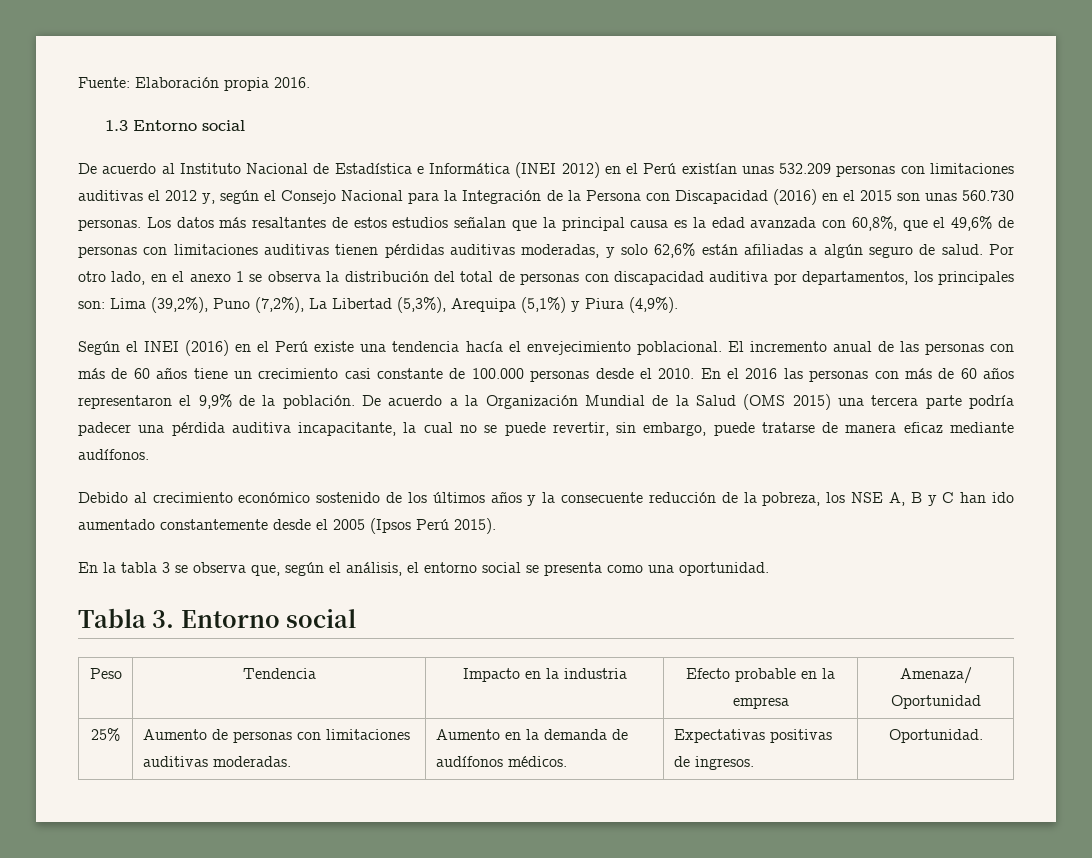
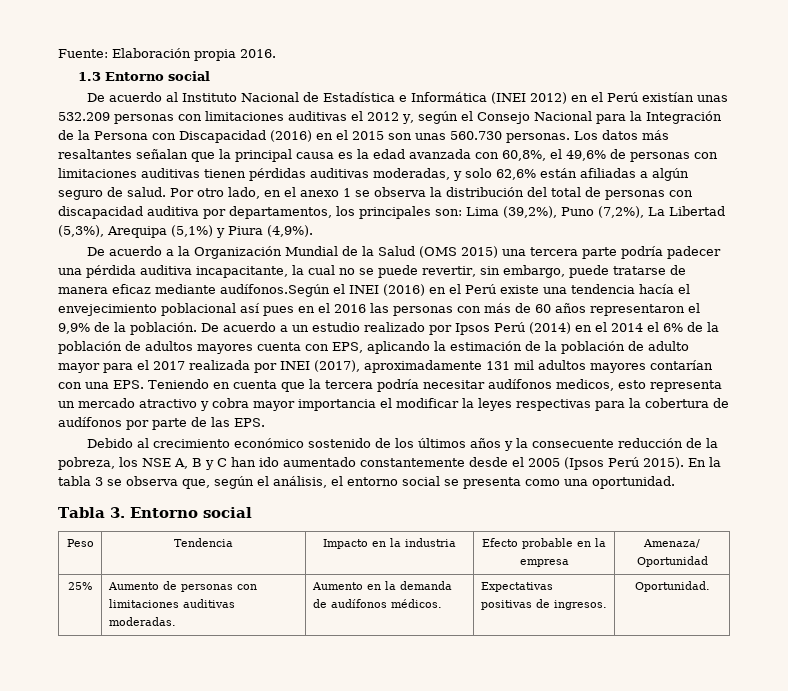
- Los datos más resaltantes de estos estudios señalan que la principal causa es la edad avanzada con 60,8%, que el 49,6% de personas con limitaciones auditivas tienen pérdidas auditivas moderadas, y solo 62,6% están afiliadas a algún seguro de salud.
+ Los datos más resaltantes señalan que la principal causa es la edad avanzada con 60,8%, el 49,6% de personas con limitaciones auditivas tienen pérdidas auditivas moderadas, y solo 62,6% están afiliadas a algún seguro de salud.
- Según el INEI (2016) en el Perú existe una tendencia hacía el envejecimiento poblacional. El incremento anual de las personas con más de 60 años tiene un crecimiento casi constante de 100.000 personas desde el 2010. En el 2016 las personas con más de 60 años representaron el 9,9% de la población. De acuerdo a la Organización Mundial de la Salud (OMS 2015) una tercera parte podría padecer una pérdida auditiva incapacitante, la cual no se puede revertir, sin embargo, puede tratarse de manera eficaz mediante audífonos.
+ De acuerdo a la Organización Mundial de la Salud (OMS 2015) una tercera parte podría padecer una pérdida auditiva incapacitante, la cual no se puede revertir, sin embargo, puede tratarse de manera eficaz mediante audífonos.Según el INEI (2016) en el Perú existe una tendencia hacía el envejecimiento poblacional así pues en el 2016 las personas con más de 60 años representaron el 9,9% de la población. De acuerdo a un estudio realizado por Ipsos Perú (2014) en el 2014 el 6% de la población de adultos mayores cuenta con EPS, aplicando la estimación de la población de adulto mayor para el 2017 realizada por INEI (2017), aproximadamente 131 mil adultos mayores contarían con una EPS. Teniendo en cuenta que la tercera podría necesitar audífonos medicos, esto representa un mercado atractivo y cobra mayor importancia el modificar la leyes respectivas para la cobertura de audífonos por parte de las EPS.
- Debido al crecimiento económico sostenido de los últimos años y la consecuente reducción de la pobreza, los NSE A, B y C han ido aumentado constantemente desde el 2005 (Ipsos Perú 2015).
- En la tabla 3 se observa que, según el análisis, el entorno social se presenta como una oportunidad.
+ Debido al crecimiento económico sostenido de los últimos años y la consecuente reducción de la pobreza, los NSE A, B y C han ido aumentado constantemente desde el 2005 (Ipsos Perú 2015). En la tabla 3 se observa que, según el análisis, el entorno social se presenta como una oportunidad.

